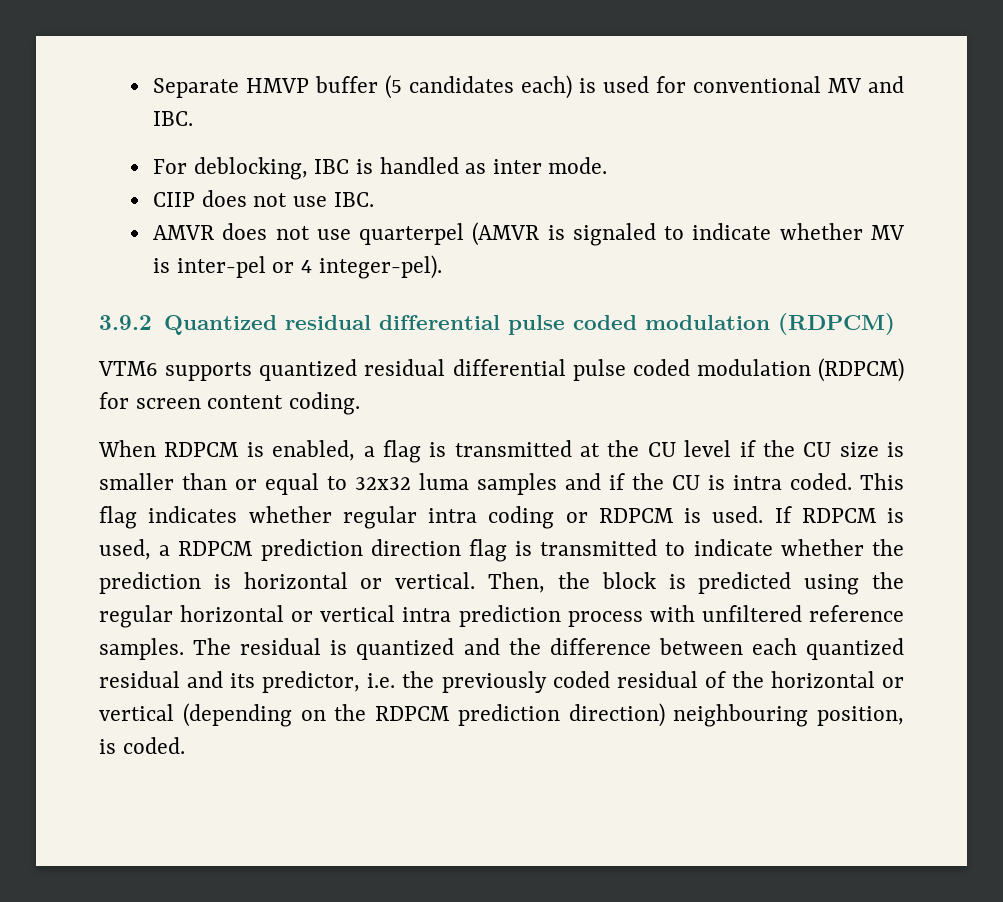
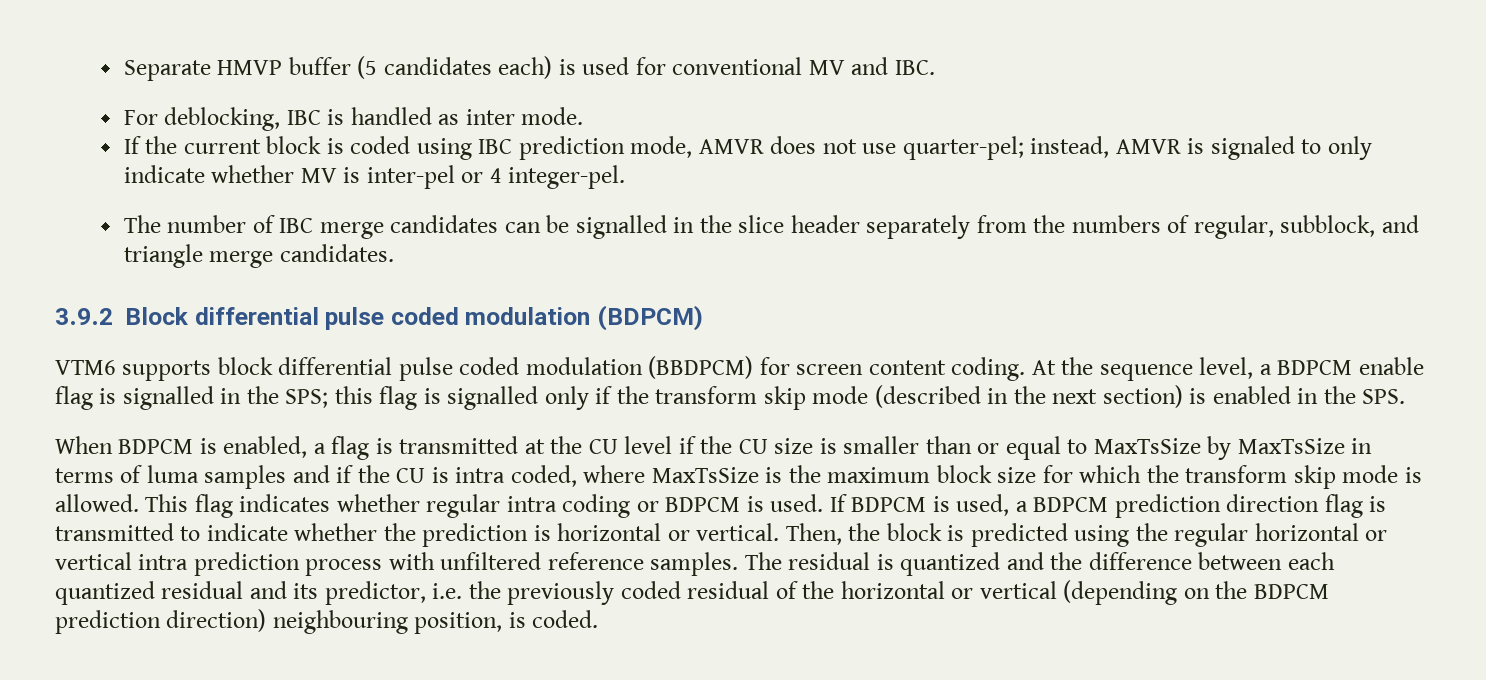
- CIIP does not use IBC.
- AMVR does not use quarterpel (AMVR is signaled to indicate whether MV is inter-pel or 4 integer-pel).
+ If the current block is coded using IBC prediction mode, AMVR does not use quarter-pel; instead, AMVR is signaled to only indicate whether MV is inter-pel or 4 integer-pel.
+ The number of IBC merge candidates can be signalled in the slice header separately from the numbers of regular, subblock, and triangle merge candidates.
- 3.9.2 Quantized residual differential pulse coded modulation (RDPCM)
+ 3.9.2 Block differential pulse coded modulation (BDPCM)
- VTM6 supports quantized residual differential pulse coded modulation (RDPCM) for screen content coding.
+ VTM6 supports block differential pulse coded modulation (BBDPCM) for screen content coding. At the sequence level, a BDPCM enable flag is signalled in the SPS; this flag is signalled only if the transform skip mode (described in the next section) is enabled in the SPS.
- When RDPCM is enabled, a flag is transmitted at the CU level if the CU size is smaller than or equal to 32x32 luma samples and if the CU is intra coded.
+ When BDPCM is enabled, a flag is transmitted at the CU level if the CU size is smaller than or equal to MaxTsSize by MaxTsSize in terms of luma samples and if the CU is intra coded, where MaxTsSize is the maximum block size for which the transform skip mode is allowed.
- This flag indicates whether regular intra coding or RDPCM is used.
+ This flag indicates whether regular intra coding or BDPCM is used.
- If RDPCM is used, a RDPCM prediction direction flag is transmitted to indicate whether the prediction is horizontal or vertical.
+ If BDPCM is used, a BDPCM prediction direction flag is transmitted to indicate whether the prediction is horizontal or vertical.
- The residual is quantized and the difference between each quantized residual and its predictor, i.e. the previously coded residual of the horizontal or vertical (depending on the RDPCM prediction direction) neighbouring position, is coded.
+ The residual is quantized and the difference between each quantized residual and its predictor, i.e. the previously coded residual of the horizontal or vertical (depending on the BDPCM prediction direction) neighbouring position, is coded.

